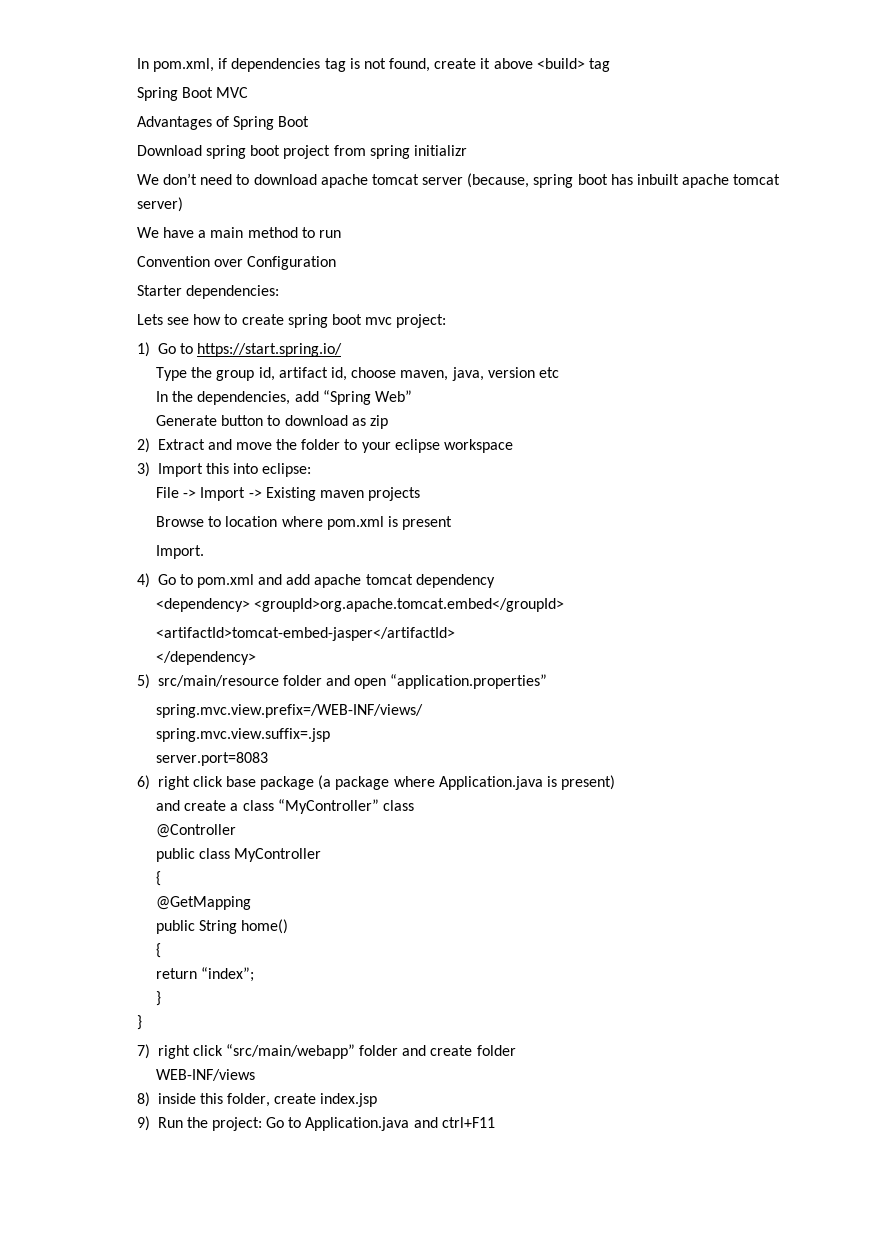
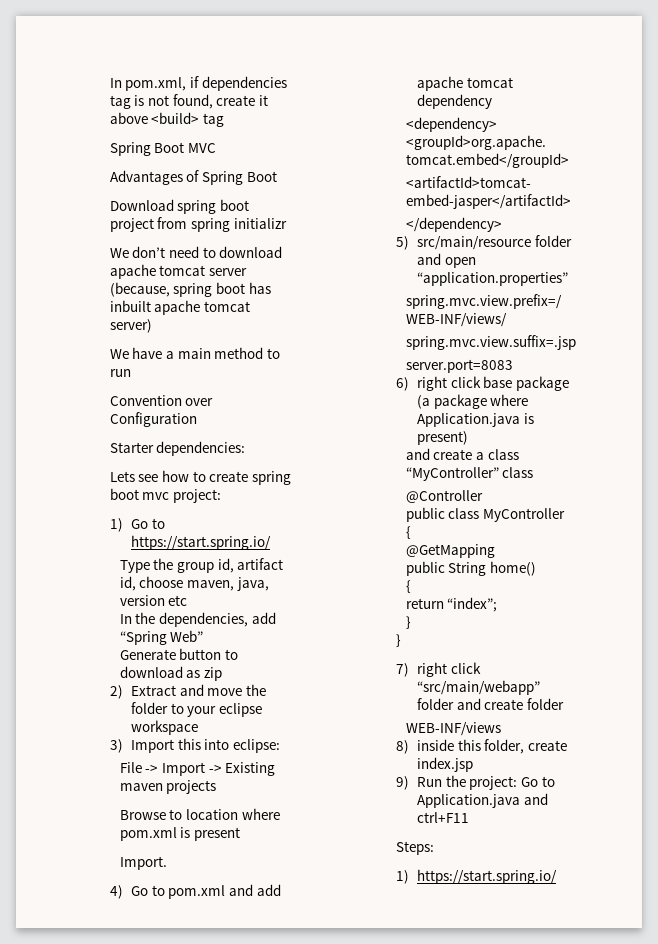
+ Steps:
+ 1) https://start.spring.io/

